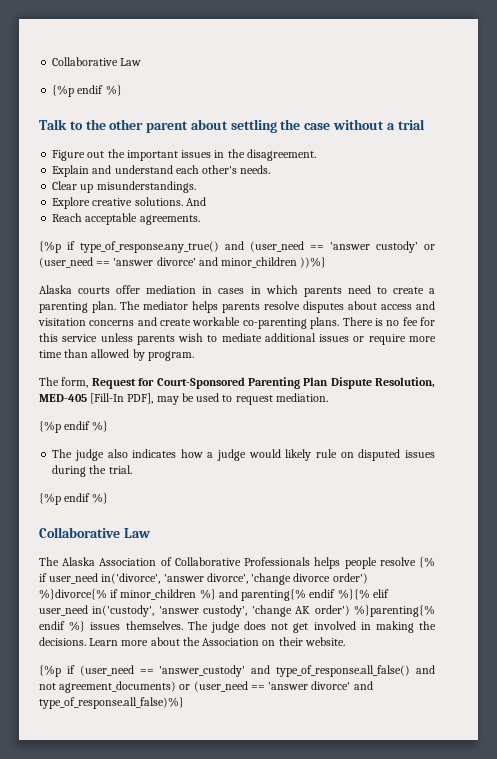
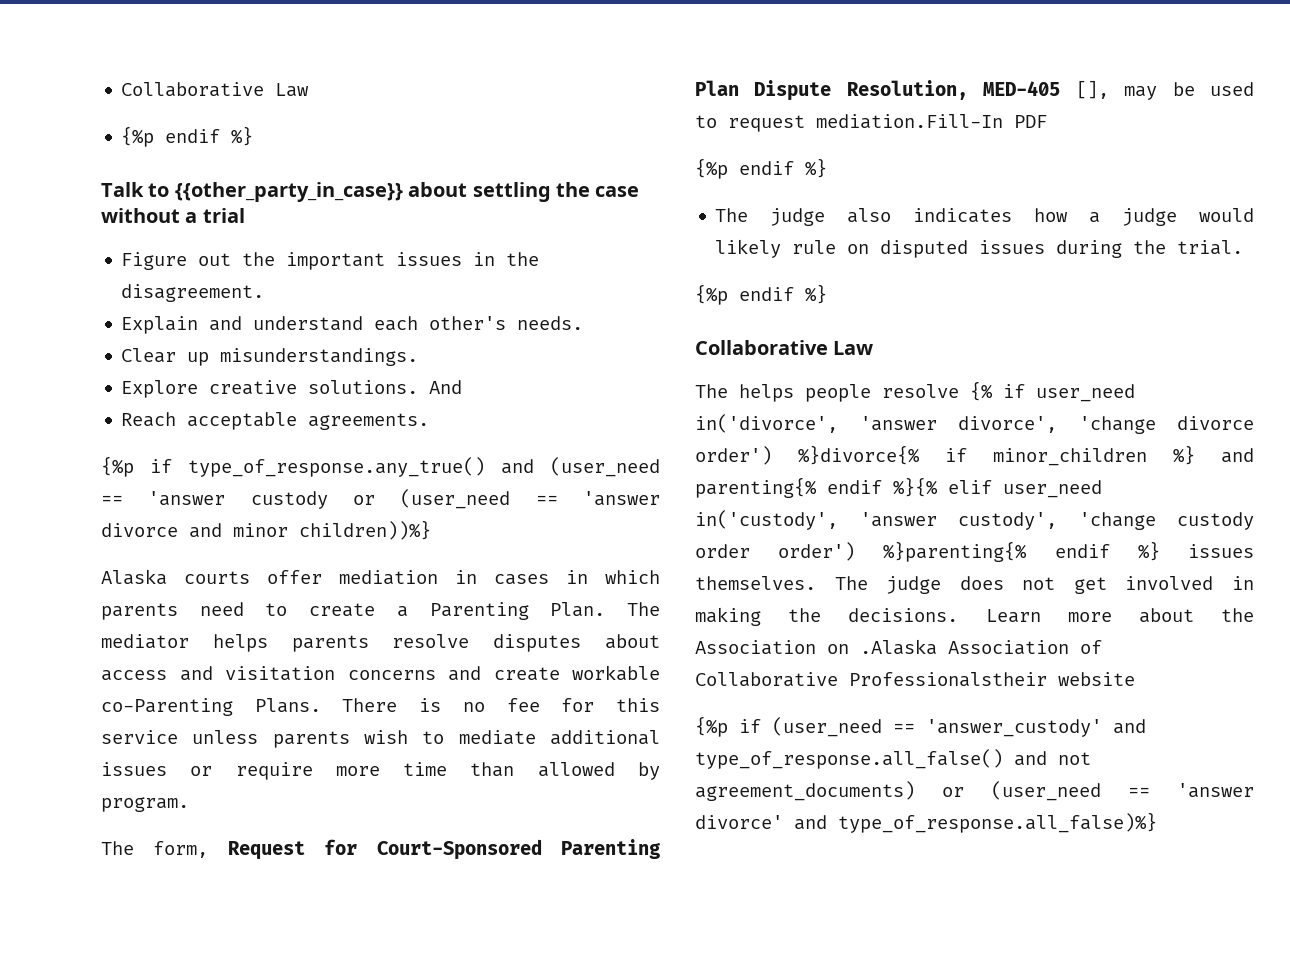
- Talk to the other parent about settling the case without a trial
+ Talk to {{other_party_in_case}} about settling the case without a trial
- {%p if type_of_response.any_true() and (user_need == 'answer custody’ or (user_need == 'answer divorce’ and minor_children ))%}
+ {%p if type_of_response.any_true() and (user_need == 'answer custody or (user_need == 'answer divorce and minor children))%}
- Alaska courts offer mediation in cases in which parents need to create a parenting plan.
+ Alaska courts offer mediation in cases in which parents need to create a Parenting Plan.
- The mediator helps parents resolve disputes about access and visitation concerns and create workable co-parenting plans.
+ The mediator helps parents resolve disputes about access and visitation concerns and create workable co-Parenting Plans.
- The form, Request for Court-Sponsored Parenting Plan Dispute Resolution, MED-405 [Fill-In PDF], may be used to request mediation.
+ The form, Request for Court-Sponsored Parenting Plan Dispute Resolution, MED-405 [], may be used to request mediation.Fill-In PDF
- The Alaska Association of Collaborative Professionals helps people resolve {% if user_need in('divorce', 'answer divorce', 'change divorce order') %}divorce{% if minor_children %} and parenting{% endif %}{% elif user_need in('custody', 'answer custody', 'change AK order') %}parenting{% endif %} issues themselves.
+ The helps people resolve {% if user_need in('divorce', 'answer divorce', 'change divorce order') %}divorce{% if minor_children %} and parenting{% endif %}{% elif user_need in('custody', 'answer custody', 'change custody order order') %}parenting{% endif %} issues themselves.
- Learn more about the Association on their website.
+ Learn more about the Association on .Alaska Association of Collaborative Professionalstheir website

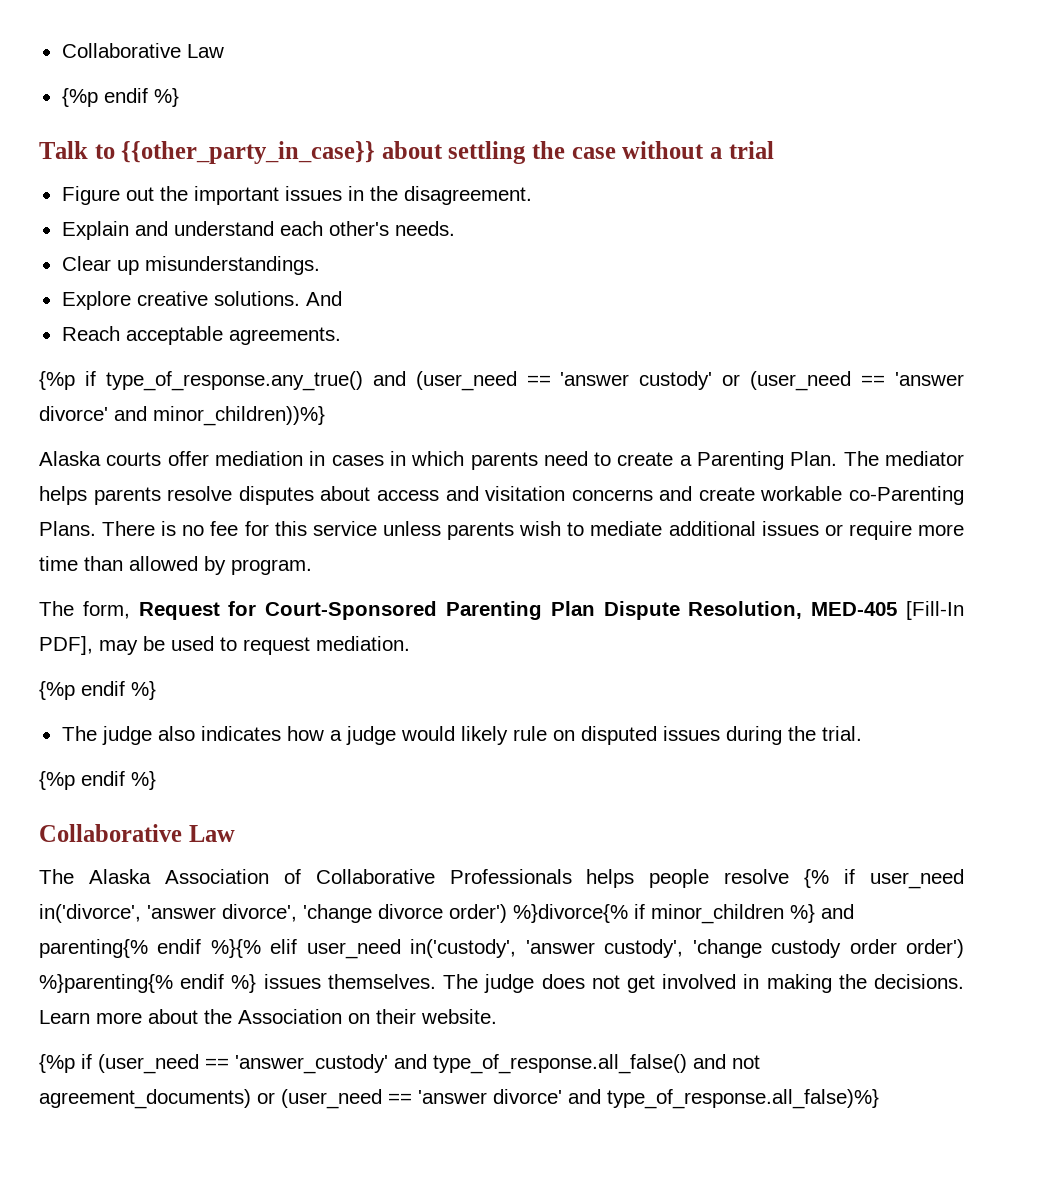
- {%p if type_of_response.any_true() and (user_need == 'answer custody or (user_need == 'answer divorce and minor children))%}
+ {%p if type_of_response.any_true() and (user_need == 'answer custody' or (user_need == 'answer divorce' and minor_children))%}
- The form, Request for Court-Sponsored Parenting Plan Dispute Resolution, MED-405 [], may be used to request mediation.Fill-In PDF
+ The form, Request for Court-Sponsored Parenting Plan Dispute Resolution, MED-405 [Fill-In PDF], may be used to request mediation.
- The helps people resolve {% if user_need in('divorce', 'answer divorce', 'change divorce order') %}divorce{% if minor_children %} and parenting{% endif %}{% elif user_need in('custody', 'answer custody', 'change custody order order') %}parenting{% endif %} issues themselves.
+ The Alaska Association of Collaborative Professionals helps people resolve {% if user_need in('divorce', 'answer divorce', 'change divorce order') %}divorce{% if minor_children %} and parenting{% endif %}{% elif user_need in('custody', 'answer custody', 'change custody order order') %}parenting{% endif %} issues themselves.
- Learn more about the Association on .Alaska Association of Collaborative Professionalstheir website
+ Learn more about the Association on their website.

